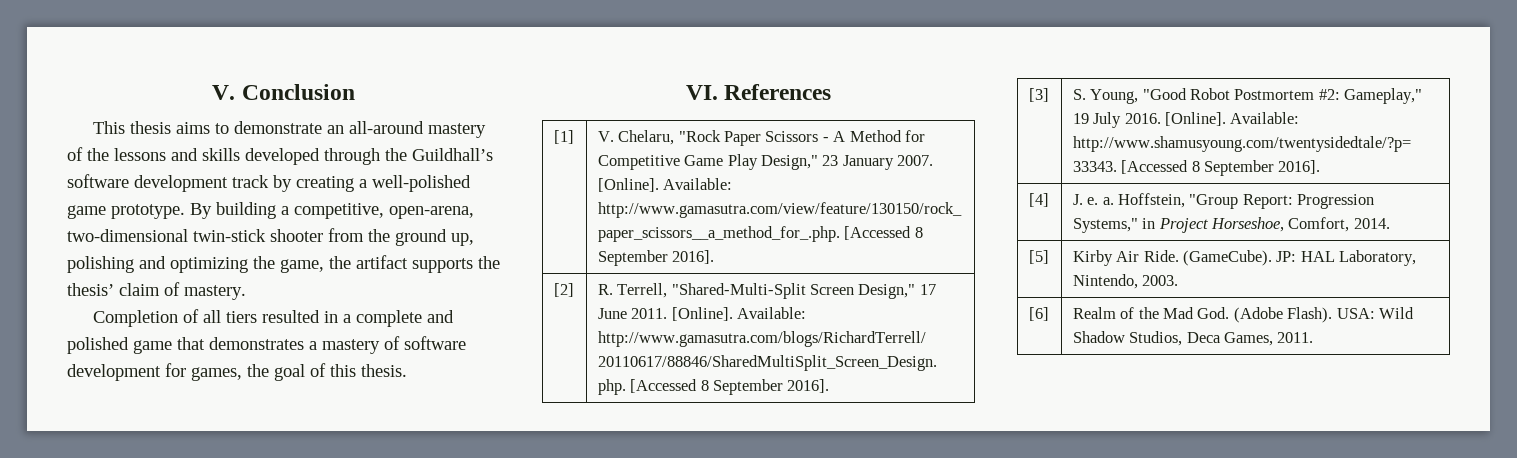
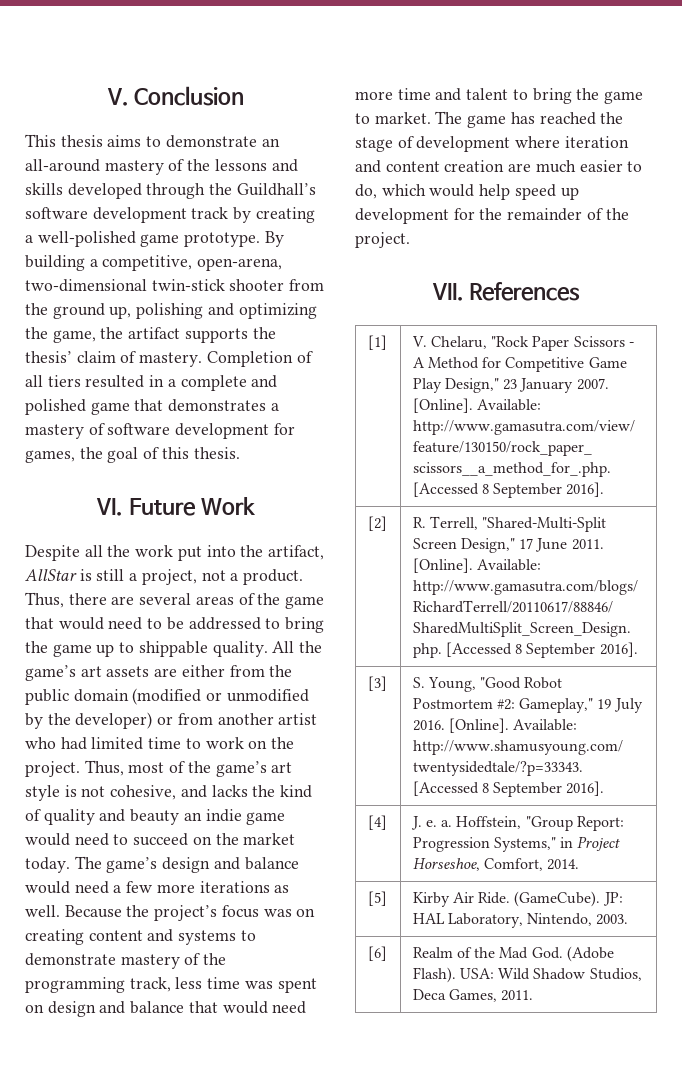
- By building a competitive, open-arena, two-dimensional twin-stick shooter from the ground up, polishing and optimizing the game, the artifact supports the thesis’ claim of mastery.
- Completion of all tiers resulted in a complete and polished game that demonstrates a mastery of software development for games, the goal of this thesis.
+ By building a competitive, open-arena, two-dimensional twin-stick shooter from the ground up, polishing and optimizing the game, the artifact supports the thesis’ claim of mastery. Completion of all tiers resulted in a complete and polished game that demonstrates a mastery of software development for games, the goal of this thesis.
- VI. References
+ VI. Future Work
+ Despite all the work put into the artifact, AllStar is still a project, not a product. Thus, there are several areas of the game that would need to be addressed to bring the game up to shippable quality. All the game’s art assets are either from the public domain (modified or unmodified by the developer) or from another artist who had limited time to work on the project. Thus, most of the game’s art style is not cohesive, and lacks the kind of quality and beauty an indie game would need to succeed on the market today. The game’s design and balance would need a few more iterations as well. Because the project’s focus was on creating content and systems to demonstrate mastery of the programming track, less time was spent on design and balance that would need more time and talent to bring the game to market. The game has reached the stage of development where iteration and content creation are much easier to do, which would help speed up development for the remainder of the project.
+ VII. References

